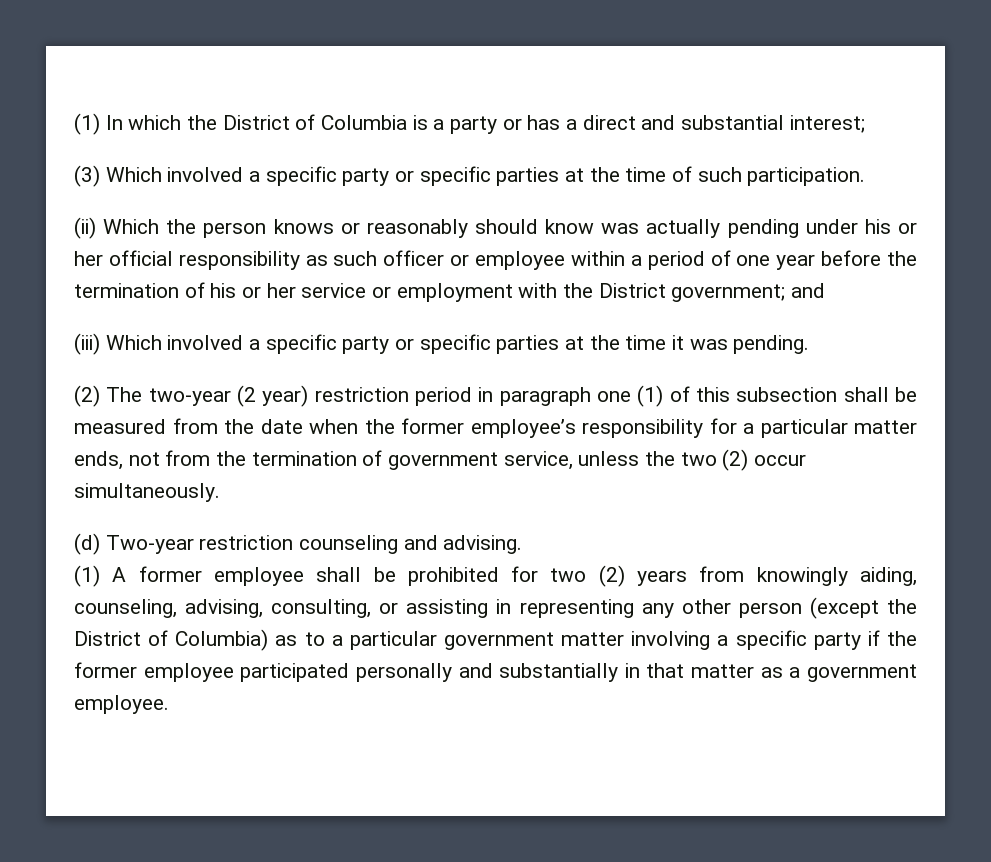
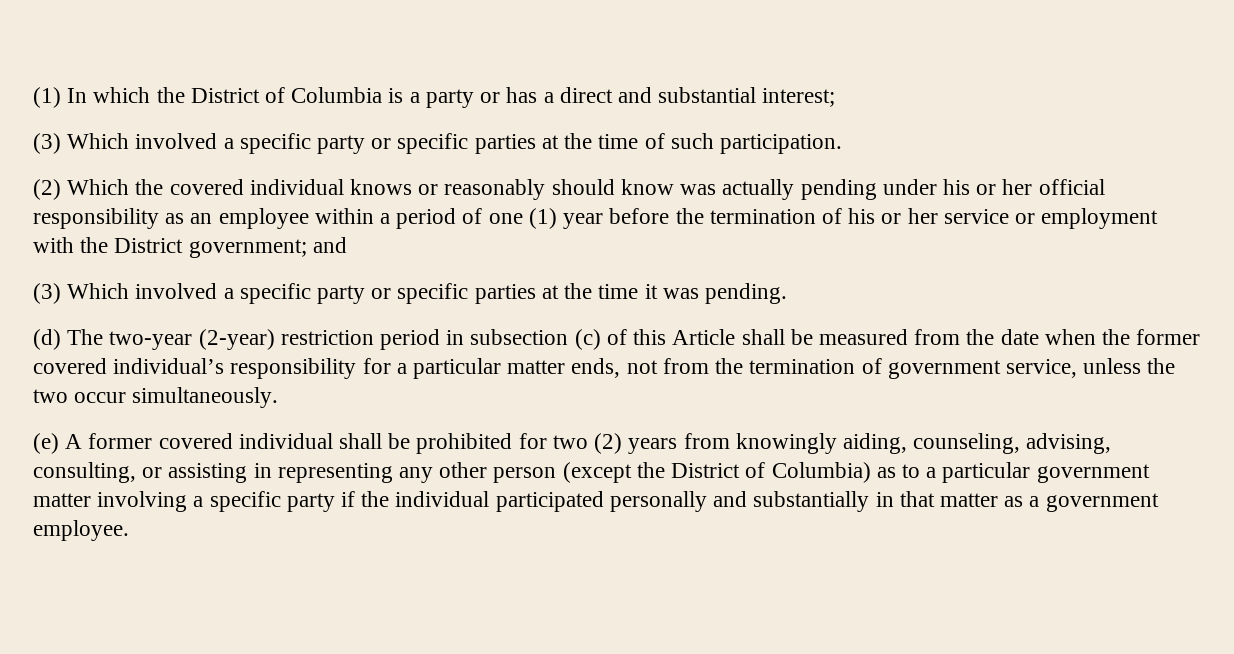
- (ii) Which the person knows or reasonably should know was actually pending under his or her official responsibility as such officer or employee within a period of one year before the termination of his or her service or employment with the District government; and
+ (2) Which the covered individual knows or reasonably should know was actually pending under his or her official responsibility as an employee within a period of one (1) year before the termination of his or her service or employment with the District government; and
- (iii) Which involved a specific party or specific parties at the time it was pending.
+ (3) Which involved a specific party or specific parties at the time it was pending.
- (2) The two-year (2 year) restriction period in paragraph one (1) of this subsection shall be measured from the date when the former employee’s responsibility for a particular matter ends, not from the termination of government service, unless the two (2) occur simultaneously.
+ (d) The two-year (2-year) restriction period in subsection (c) of this Article shall be measured from the date when the former covered individual’s responsibility for a particular matter ends, not from the termination of government service, unless the two occur simultaneously.
- (d) Two-year restriction counseling and advising.
- (1) A former employee shall be prohibited for two (2) years from knowingly aiding, counseling, advising, consulting, or assisting in representing any other person (except the District of Columbia) as to a particular government matter involving a specific party if the former employee participated personally and substantially in that matter as a government employee.
+ (e) A former covered individual shall be prohibited for two (2) years from knowingly aiding, counseling, advising, consulting, or assisting in representing any other person (except the District of Columbia) as to a particular government matter involving a specific party if the individual participated personally and substantially in that matter as a government employee.

